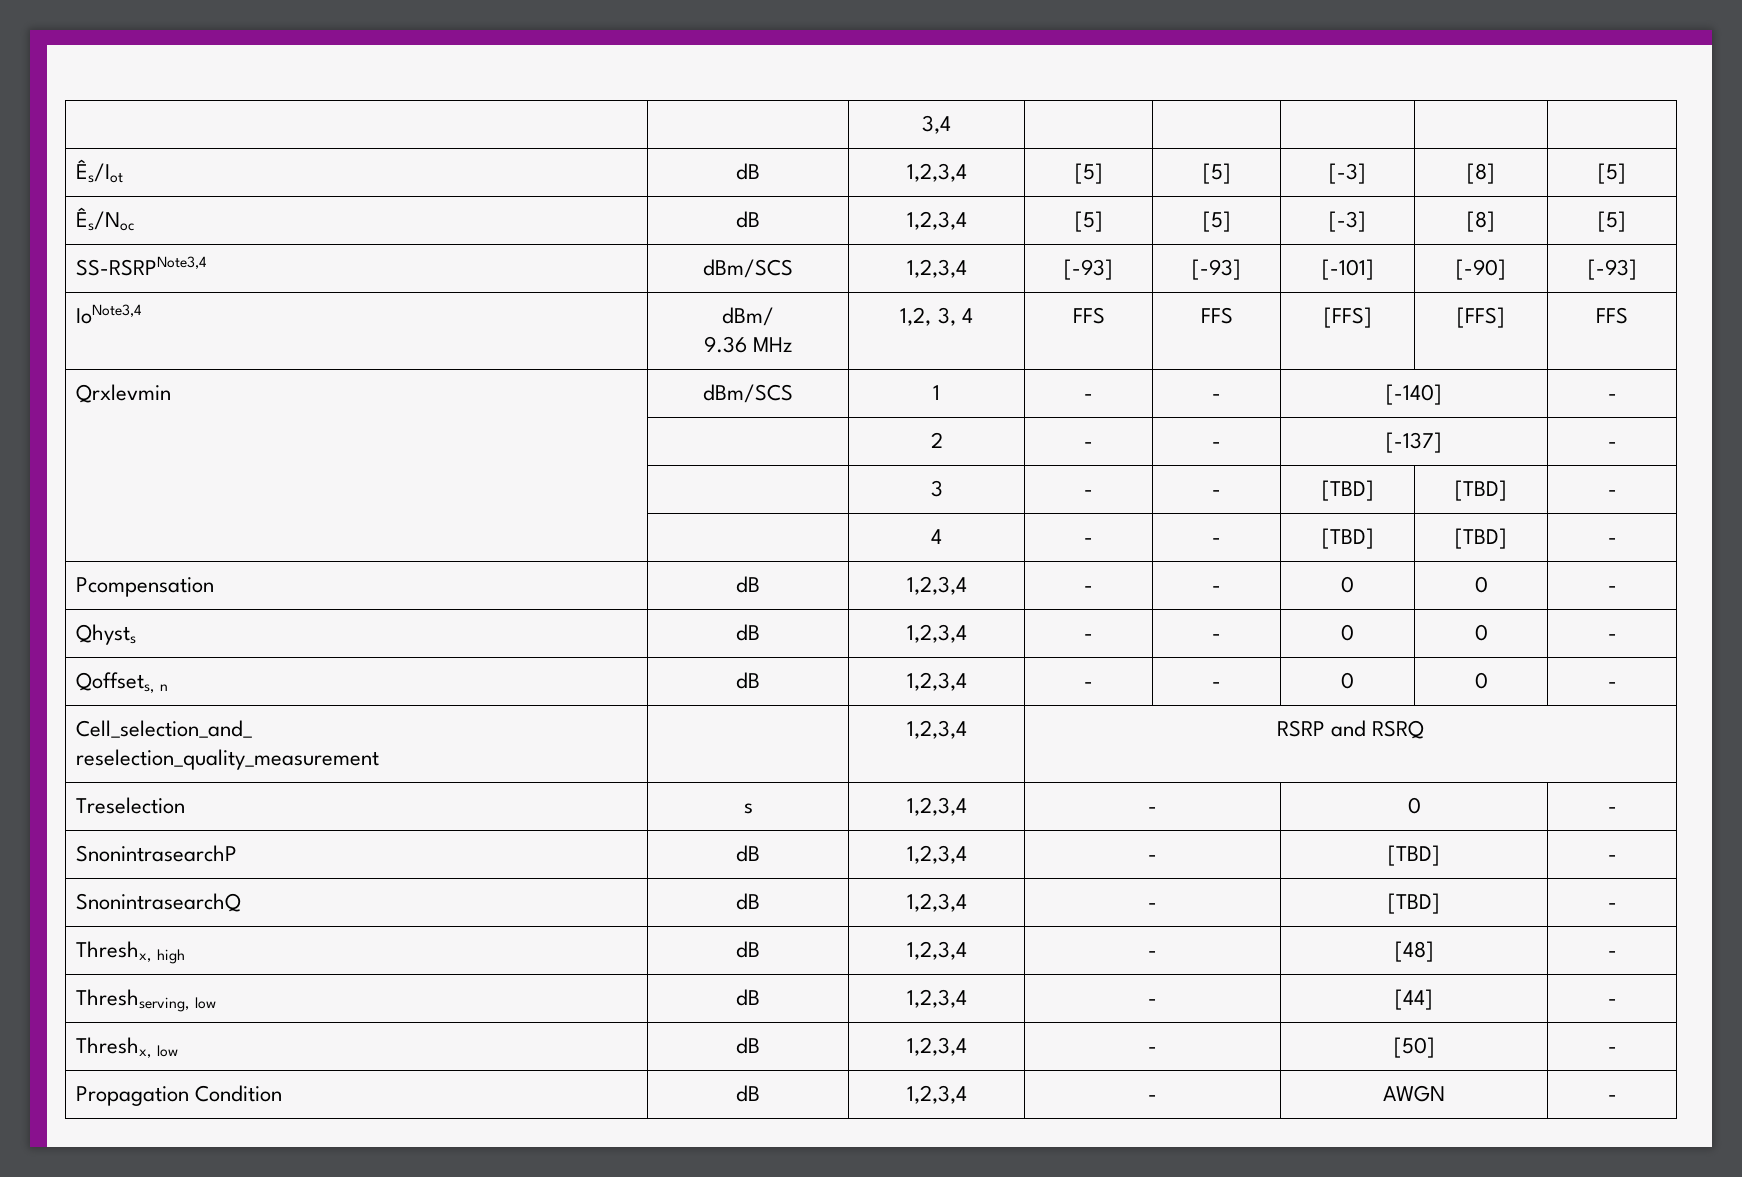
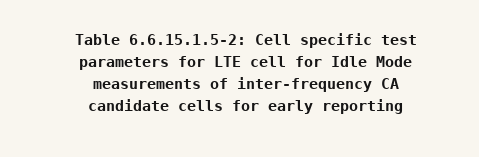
- | | 3,4 | | | | |
- Ês/Iot | dB | 1,2,3,4 | [5] | [5] | [-3] | [8] | [5]
- Ês/Noc | dB | 1,2,3,4 | [5] | [5] | [-3] | [8] | [5]
- SS-RSRPNote3,4 | dBm/SCS | 1,2,3,4 | [-93] | [-93] | [-101] | [-90] | [-93]
- IoNote3,4 | dBm/
- 9.36 MHz | 1,2, 3, 4 | FFS | FFS | [FFS] | [FFS] | FFS
- Qrxlevmin | dBm/SCS | 1 | - | - | [-140] | -
- | | 2 | - | - | [-137] | -
- | | 3 | - | - | [TBD] | [TBD] | -
- | | 4 | - | - | [TBD] | [TBD] | -
- Pcompensation | dB | 1,2,3,4 | - | - | 0 | 0 | -
- Qhysts | dB | 1,2,3,4 | - | - | 0 | 0 | -
- Qoffsets, n | dB | 1,2,3,4 | - | - | 0 | 0 | -
- Cell_selection_and_
- reselection_quality_measurement | | 1,2,3,4 | RSRP and RSRQ
- Treselection | s | 1,2,3,4 | - | 0 | -
- SnonintrasearchP | dB | 1,2,3,4 | - | [TBD] | -
- SnonintrasearchQ | dB | 1,2,3,4 | - | [TBD] | -
- Threshx, high | dB | 1,2,3,4 | - | [48] | -
- Threshserving, low | dB | 1,2,3,4 | - | [44] | -
- Threshx, low | dB | 1,2,3,4 | - | [50] | -
- Propagation Condition | dB | 1,2,3,4 | - | AWGN | -
+ Table 6.6.15.1.5-2: Cell specific test parameters for LTE cell for Idle Mode measurements of inter-frequency CA candidate cells for early reporting

